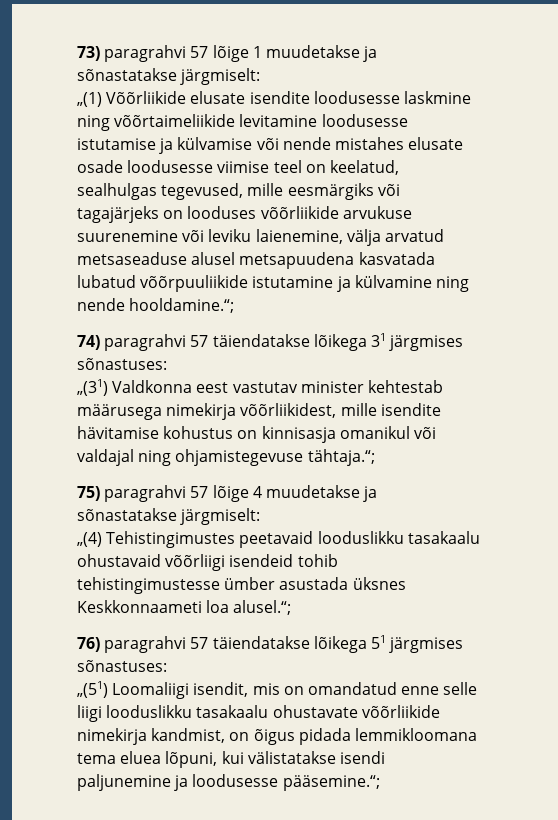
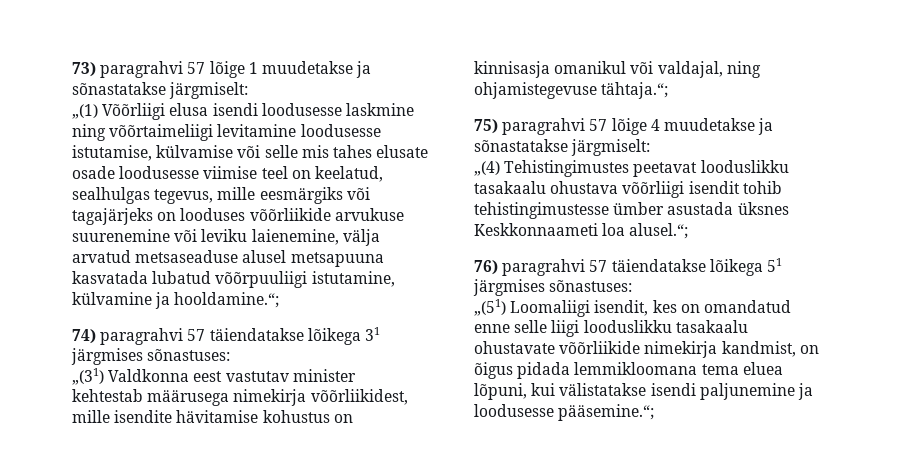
- „(1) Võõrliikide elusate isendite loodusesse laskmine ning võõrtaimeliikide levitamine loodusesse istutamise ja külvamise või nende mistahes elusate osade loodusesse viimise teel on keelatud, sealhulgas tegevused, mille eesmärgiks või tagajärjeks on looduses võõrliikide arvukuse suurenemine või leviku laienemine, välja arvatud metsaseaduse alusel metsapuudena kasvatada lubatud võõrpuuliikide istutamine ja külvamine ning nende hooldamine.“;
+ „(1) Võõrliigi elusa isendi loodusesse laskmine ning võõrtaimeliigi levitamine loodusesse istutamise, külvamise või selle mis tahes elusate osade loodusesse viimise teel on keelatud, sealhulgas tegevus, mille eesmärgiks või tagajärjeks on looduses võõrliikide arvukuse suurenemine või leviku laienemine, välja arvatud metsaseaduse alusel metsapuuna kasvatada lubatud võõrpuuliigi istutamine, külvamine ja hooldamine.“;
- „(31) Valdkonna eest vastutav minister kehtestab määrusega nimekirja võõrliikidest, mille isendite hävitamise kohustus on kinnisasja omanikul või valdajal ning ohjamistegevuse tähtaja.“;
+ „(31) Valdkonna eest vastutav minister kehtestab määrusega nimekirja võõrliikidest, mille isendite hävitamise kohustus on kinnisasja omanikul või valdajal, ning ohjamistegevuse tähtaja.“;
- „(4) Tehistingimustes peetavaid looduslikku tasakaalu ohustavaid võõrliigi isendeid tohib tehistingimustesse ümber asustada üksnes Keskkonnaameti loa alusel.“;
+ „(4) Tehistingimustes peetavat looduslikku tasakaalu ohustava võõrliigi isendit tohib tehistingimustesse ümber asustada üksnes Keskkonnaameti loa alusel.“;
- „(51) Loomaliigi isendit, mis on omandatud enne selle liigi looduslikku tasakaalu ohustavate võõrliikide nimekirja kandmist, on õigus pidada lemmikloomana tema eluea lõpuni, kui välistatakse isendi paljunemine ja loodusesse pääsemine.“;
+ „(51) Loomaliigi isendit, kes on omandatud enne selle liigi looduslikku tasakaalu ohustavate võõrliikide nimekirja kandmist, on õigus pidada lemmikloomana tema eluea lõpuni, kui välistatakse isendi paljunemine ja loodusesse pääsemine.“;

